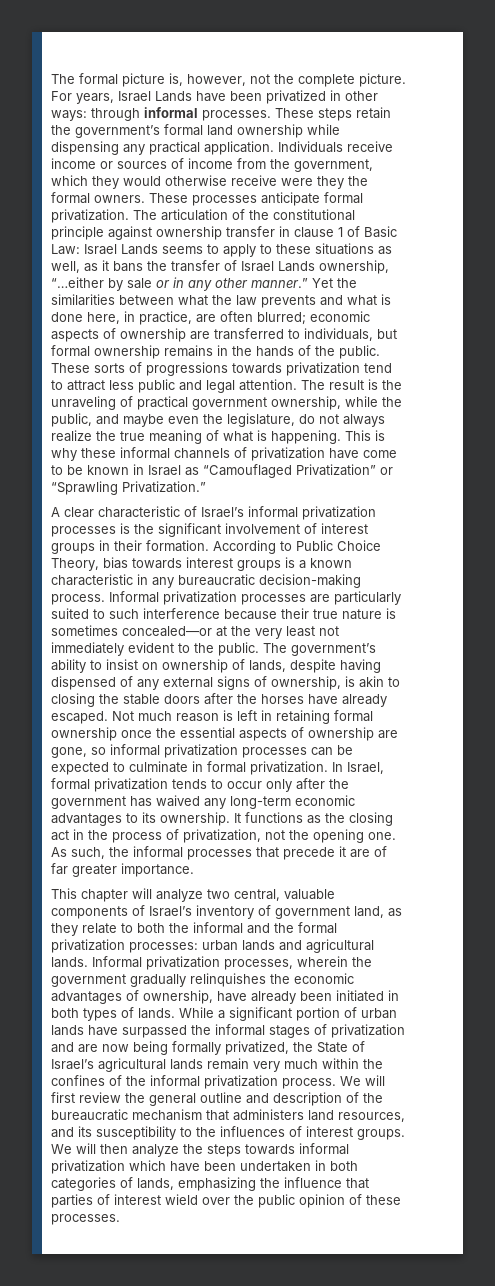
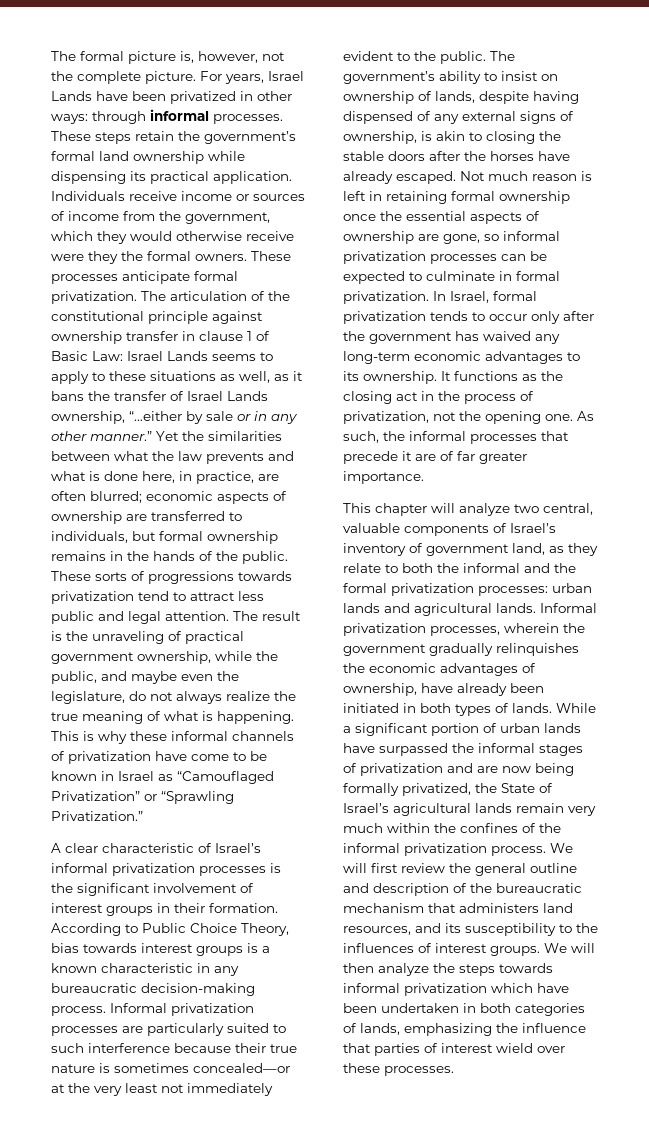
- These steps retain the government’s formal land ownership while dispensing any practical application.
+ These steps retain the government’s formal land ownership while dispensing its practical application.
- We will then analyze the steps towards informal privatization which have been undertaken in both categories of lands, emphasizing the influence that parties of interest wield over the public opinion of these processes.
+ We will then analyze the steps towards informal privatization which have been undertaken in both categories of lands, emphasizing the influence that parties of interest wield over these processes.

